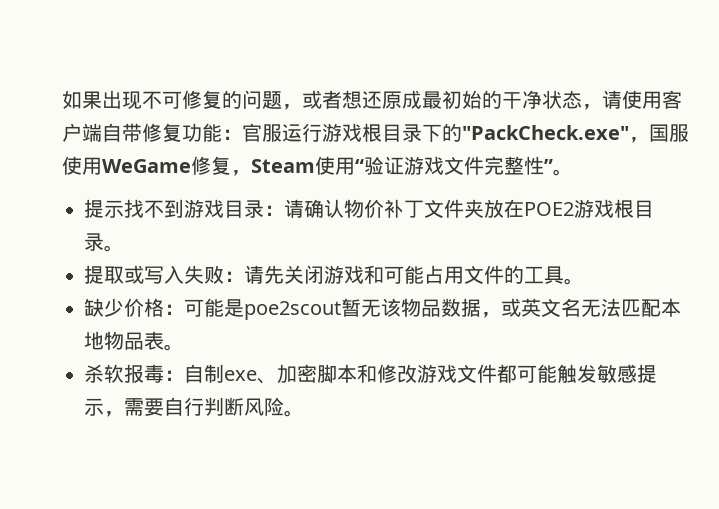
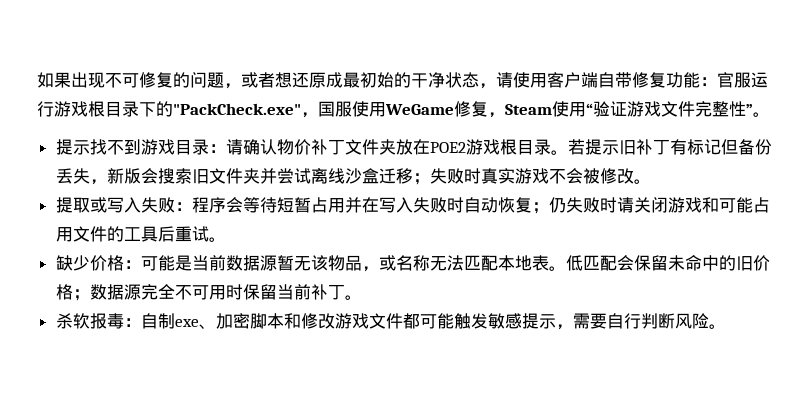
- 提示找不到游戏目录：请确认物价补丁文件夹放在POE2游戏根目录。
- 提取或写入失败：请先关闭游戏和可能占用文件的工具。
+ 提示找不到游戏目录：请确认物价补丁文件夹放在POE2游戏根目录。若提示旧补丁有标记但备份丢失，新版会搜索旧文件夹并尝试离线沙盒迁移；失败时真实游戏不会被修改。
+ 提取或写入失败：程序会等待短暂占用并在写入失败时自动恢复；仍失败时请关闭游戏和可能占用文件的工具后重试。
- 缺少价格：可能是poe2scout暂无该物品数据，或英文名无法匹配本地物品表。
+ 缺少价格：可能是当前数据源暂无该物品，或名称无法匹配本地表。低匹配会保留未命中的旧价格；数据源完全不可用时保留当前补丁。

